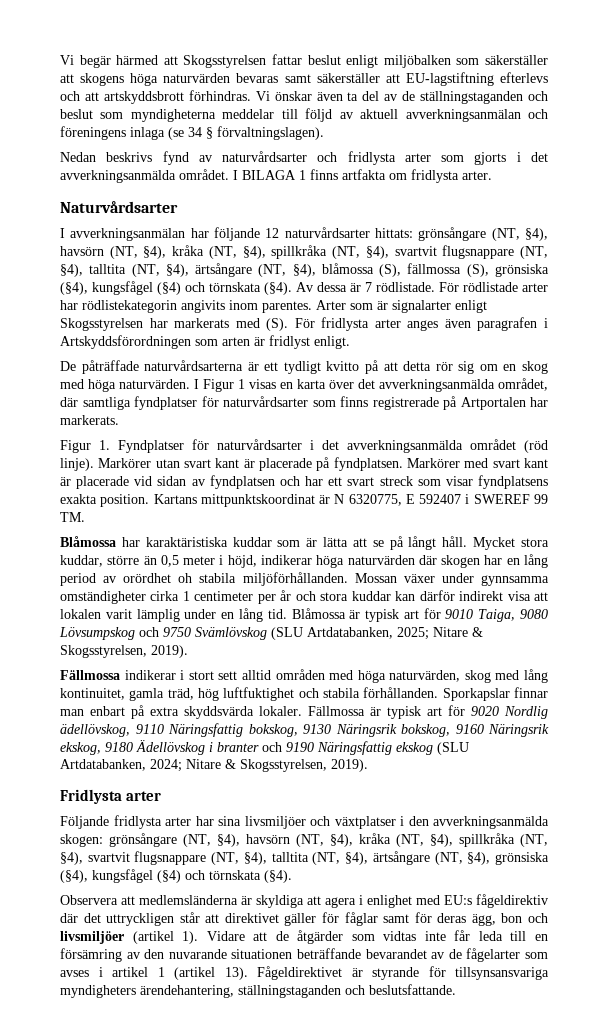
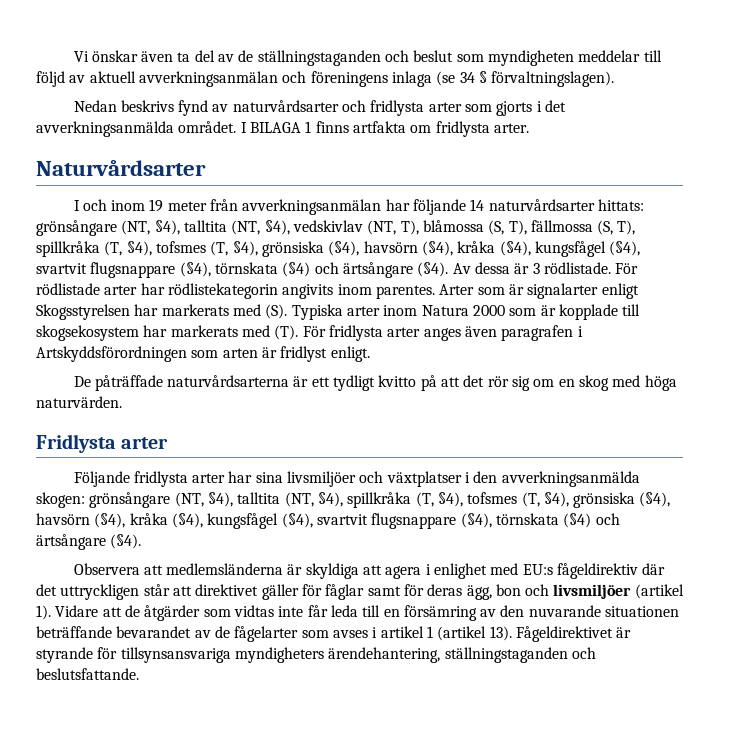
- Vi begär härmed att Skogsstyrelsen fattar beslut enligt miljöbalken som säkerställer att skogens höga naturvärden bevaras samt säkerställer att EU-lagstiftning efterlevs och att artskyddsbrott förhindras. Vi önskar även ta del av de ställningstaganden och beslut som myndigheterna meddelar till följd av aktuell avverkningsanmälan och föreningens inlaga (se 34 § förvaltningslagen).
+ Vi önskar även ta del av de ställningstaganden och beslut som myndigheten meddelar till följd av aktuell avverkningsanmälan och föreningens inlaga (se 34 § förvaltningslagen).
- I avverkningsanmälan har följande 12 naturvårdsarter hittats: grönsångare (NT, §4), havsörn (NT, §4), kråka (NT, §4), spillkråka (NT, §4), svartvit flugsnappare (NT, §4), talltita (NT, §4), ärtsångare (NT, §4), blåmossa (S), fällmossa (S), grönsiska (§4), kungsfågel (§4) och törnskata (§4).
+ I och inom 19 meter från avverkningsanmälan har följande 14 naturvårdsarter hittats: grönsångare (NT, §4), talltita (NT, §4), vedskivlav (NT, T), blåmossa (S, T), fällmossa (S, T), spillkråka (T, §4), tofsmes (T, §4), grönsiska (§4), havsörn (§4), kråka (§4), kungsfågel (§4), svartvit flugsnappare (§4), törnskata (§4) och ärtsångare (§4).
- Av dessa är 7 rödlistade.
+ Av dessa är 3 rödlistade.
- Arter som är signalarter enligt Skogsstyrelsen har markerats med (S). För fridlysta arter anges även paragrafen i Artskyddsförordningen som arten är fridlyst enligt.
+ Arter som är signalarter enligt Skogsstyrelsen har markerats med (S). Typiska arter inom Natura 2000 som är kopplade till skogsekosystem har markerats med (T). För fridlysta arter anges även paragrafen i Artskyddsförordningen som arten är fridlyst enligt.
- De påträffade naturvårdsarterna är ett tydligt kvitto på att detta rör sig om en skog med höga naturvärden. I Figur 1 visas en karta över det avverkningsanmälda området, där samtliga fyndplatser för naturvårdsarter som finns registrerade på Artportalen har markerats.
- Figur 1. Fyndplatser för naturvårdsarter i det avverkningsanmälda området (röd linje). Markörer utan svart kant är placerade på fyndplatsen. Markörer med svart kant är placerade vid sidan av fyndplatsen och har ett svart streck som visar fyndplatsens exakta position. Kartans mittpunktskoordinat är N 6320775, E 592407 i SWEREF 99 TM.
- Blåmossa har karaktäristiska kuddar som är lätta att se på långt håll. Mycket stora kuddar, större än 0,5 meter i höjd, indikerar höga naturvärden där skogen har en lång period av orördhet oh stabila miljöförhållanden. Mossan växer under gynnsamma omständigheter cirka 1 centimeter per år och stora kuddar kan därför indirekt visa att lokalen varit lämplig under en lång tid. Blåmossa är typisk art för 9010 Taiga, 9080 Lövsumpskog och 9750 Svämlövskog (SLU Artdatabanken, 2025; Nitare & Skogsstyrelsen, 2019).
- Fällmossa indikerar i stort sett alltid områden med höga naturvärden, skog med lång kontinuitet, gamla träd, hög luftfuktighet och stabila förhållanden. Sporkapslar finnar man enbart på extra skyddsvärda lokaler. Fällmossa är typisk art för 9020 Nordlig ädellövskog, 9110 Näringsfattig bokskog, 9130 Näringsrik bokskog, 9160 Näringsrik ekskog, 9180 Ädellövskog i branter och 9190 Näringsfattig ekskog (SLU Artdatabanken, 2024; Nitare & Skogsstyrelsen, 2019).
+ De påträffade naturvårdsarterna är ett tydligt kvitto på att det rör sig om en skog med höga naturvärden.
- Följande fridlysta arter har sina livsmiljöer och växtplatser i den avverkningsanmälda skogen: grönsångare (NT, §4), havsörn (NT, §4), kråka (NT, §4), spillkråka (NT, §4), svartvit flugsnappare (NT, §4), talltita (NT, §4), ärtsångare (NT, §4), grönsiska (§4), kungsfågel (§4) och törnskata (§4).
+ Följande fridlysta arter har sina livsmiljöer och växtplatser i den avverkningsanmälda skogen: grönsångare (NT, §4), talltita (NT, §4), spillkråka (T, §4), tofsmes (T, §4), grönsiska (§4), havsörn (§4), kråka (§4), kungsfågel (§4), svartvit flugsnappare (§4), törnskata (§4) och ärtsångare (§4).

